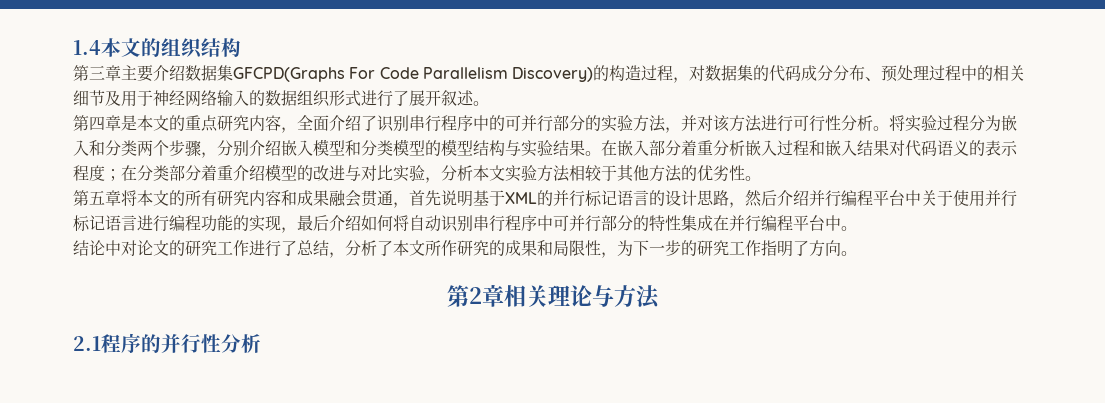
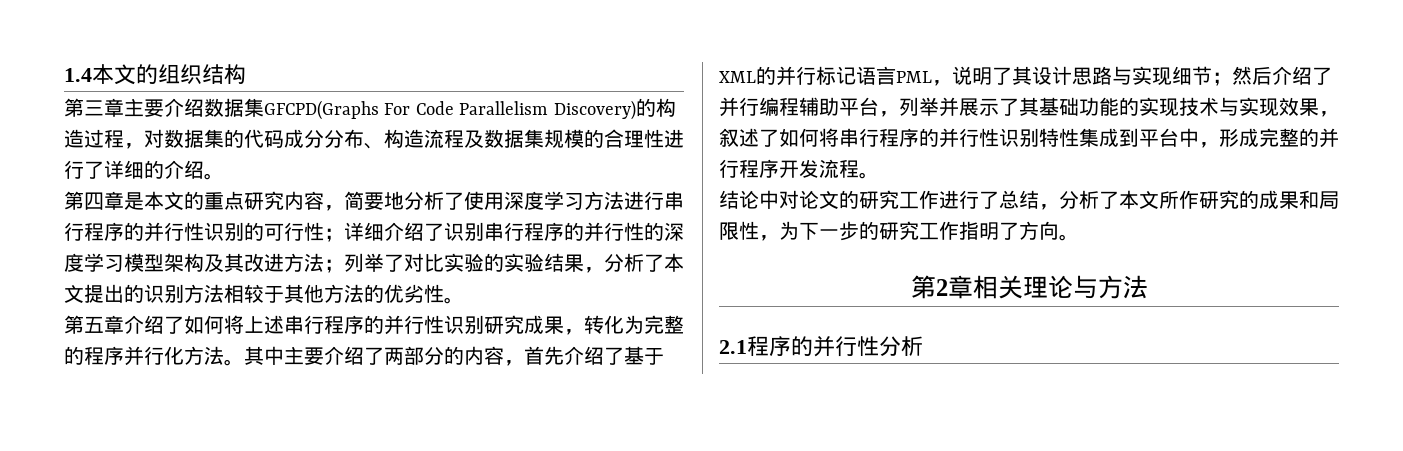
- 第三章主要介绍数据集GFCPD(Graphs For Code Parallelism Discovery)的构造过程，对数据集的代码成分分布、预处理过程中的相关细节及用于神经网络输入的数据组织形式进行了展开叙述。
+ 第三章主要介绍数据集GFCPD(Graphs For Code Parallelism Discovery)的构造过程，对数据集的代码成分分布、构造流程及数据集规模的合理性进行了详细的介绍。
- 第四章是本文的重点研究内容，全面介绍了识别串行程序中的可并行部分的实验方法，并对该方法进行可行性分析。将实验过程分为嵌入和分类两个步骤，分别介绍嵌入模型和分类模型的模型结构与实验结果。在嵌入部分着重分析嵌入过程和嵌入结果对代码语义的表示程度；在分类部分着重介绍模型的改进与对比实验，分析本文实验方法相较于其他方法的优劣性。
+ 第四章是本文的重点研究内容，简要地分析了使用深度学习方法进行串行程序的并行性识别的可行性；详细介绍了识别串行程序的并行性的深度学习模型架构及其改进方法；列举了对比实验的实验结果，分析了本文提出的识别方法相较于其他方法的优劣性。
- 第五章将本文的所有研究内容和成果融会贯通，首先说明基于XML的并行标记语言的设计思路，然后介绍并行编程平台中关于使用并行标记语言进行编程功能的实现，最后介绍如何将自动识别串行程序中可并行部分的特性集成在并行编程平台中。
+ 第五章介绍了如何将上述串行程序的并行性识别研究成果，转化为完整的程序并行化方法。其中主要介绍了两部分的内容，首先介绍了基于XML的并行标记语言PML，说明了其设计思路与实现细节；然后介绍了并行编程辅助平台，列举并展示了其基础功能的实现技术与实现效果，叙述了如何将串行程序的并行性识别特性集成到平台中，形成完整的并行程序开发流程。

